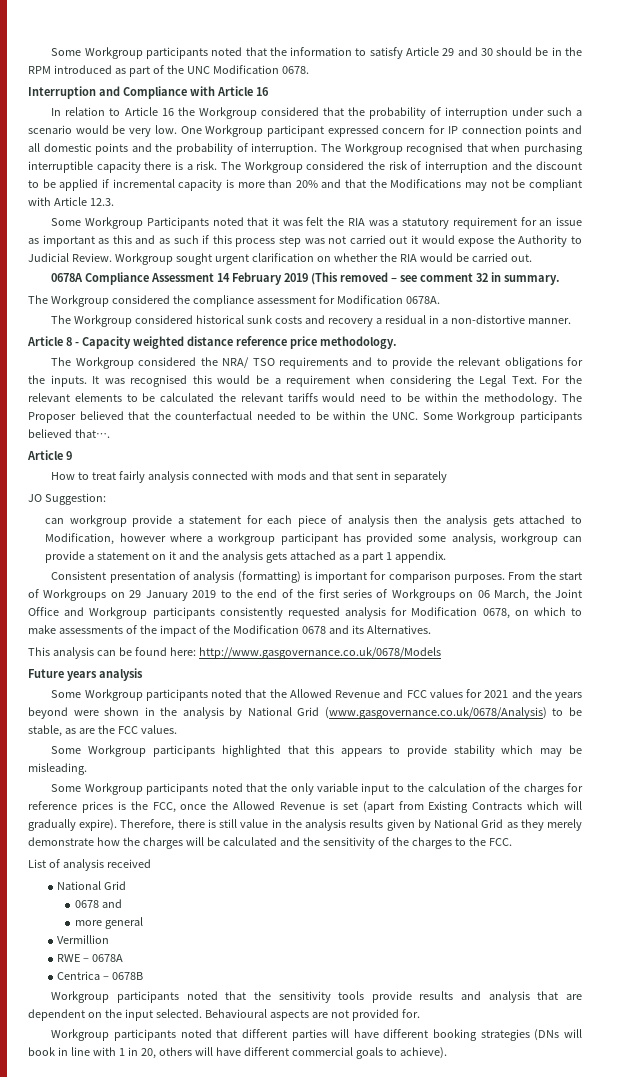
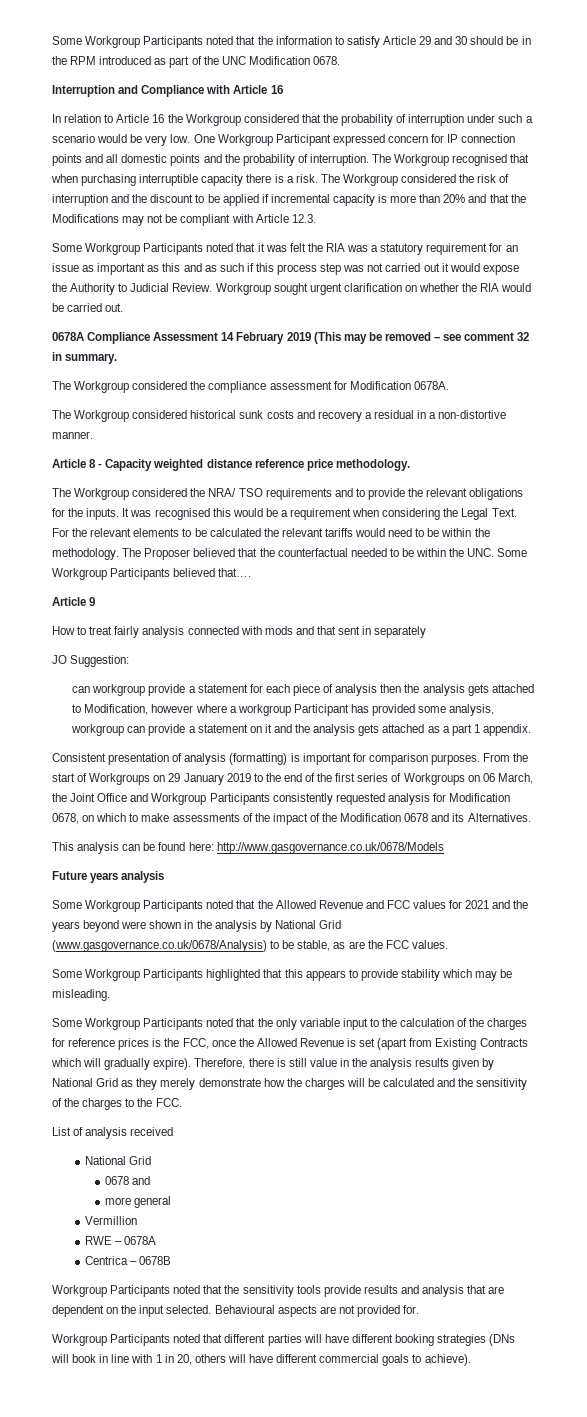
- Some Workgroup participants noted that the information to satisfy Article 29 and 30 should be in the RPM introduced as part of the UNC Modification 0678.
+ Some Workgroup Participants noted that the information to satisfy Article 29 and 30 should be in the RPM introduced as part of the UNC Modification 0678.
- One Workgroup participant expressed concern for IP connection points and all domestic points and the probability of interruption.
+ One Workgroup Participant expressed concern for IP connection points and all domestic points and the probability of interruption.
- 0678A Compliance Assessment 14 February 2019 (This removed – see comment 32 in summary.
+ 0678A Compliance Assessment 14 February 2019 (This may be removed – see comment 32 in summary.
- The Proposer believed that the counterfactual needed to be within the UNC. Some Workgroup participants believed that….
+ The Proposer believed that the counterfactual needed to be within the UNC. Some Workgroup Participants believed that….
- can workgroup provide a statement for each piece of analysis then the analysis gets attached to Modification, however where a workgroup participant has provided some analysis, workgroup can provide a statement on it and the analysis gets attached as a part 1 appendix.
+ can workgroup provide a statement for each piece of analysis then the analysis gets attached to Modification, however where a workgroup Participant has provided some analysis, workgroup can provide a statement on it and the analysis gets attached as a part 1 appendix.
- From the start of Workgroups on 29 January 2019 to the end of the first series of Workgroups on 06 March, the Joint Office and Workgroup participants consistently requested analysis for Modification 0678, on which to make assessments of the impact of the Modification 0678 and its Alternatives.
+ From the start of Workgroups on 29 January 2019 to the end of the first series of Workgroups on 06 March, the Joint Office and Workgroup Participants consistently requested analysis for Modification 0678, on which to make assessments of the impact of the Modification 0678 and its Alternatives.
- Some Workgroup participants noted that the Allowed Revenue and FCC values for 2021 and the years beyond were shown in the analysis by National Grid (www.gasgovernance.co.uk/0678/Analysis) to be stable, as are the FCC values.
+ Some Workgroup Participants noted that the Allowed Revenue and FCC values for 2021 and the years beyond were shown in the analysis by National Grid (www.gasgovernance.co.uk/0678/Analysis) to be stable, as are the FCC values.
- Some Workgroup participants highlighted that this appears to provide stability which may be misleading.
+ Some Workgroup Participants highlighted that this appears to provide stability which may be misleading.
- Some Workgroup participants noted that the only variable input to the calculation of the charges for reference prices is the FCC, once the Allowed Revenue is set (apart from Existing Contracts which will gradually expire).
+ Some Workgroup Participants noted that the only variable input to the calculation of the charges for reference prices is the FCC, once the Allowed Revenue is set (apart from Existing Contracts which will gradually expire).
- Workgroup participants noted that the sensitivity tools provide results and analysis that are dependent on the input selected.
+ Workgroup Participants noted that the sensitivity tools provide results and analysis that are dependent on the input selected.
- Workgroup participants noted that different parties will have different booking strategies (DNs will book in line with 1 in 20, others will have different commercial goals to achieve).
+ Workgroup Participants noted that different parties will have different booking strategies (DNs will book in line with 1 in 20, others will have different commercial goals to achieve).

